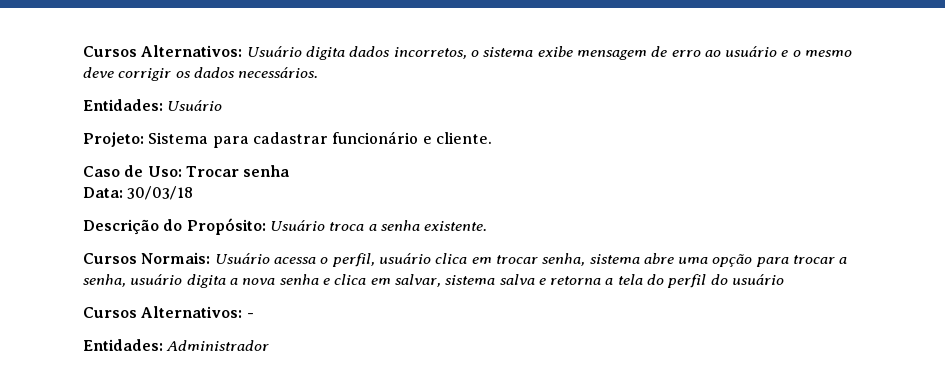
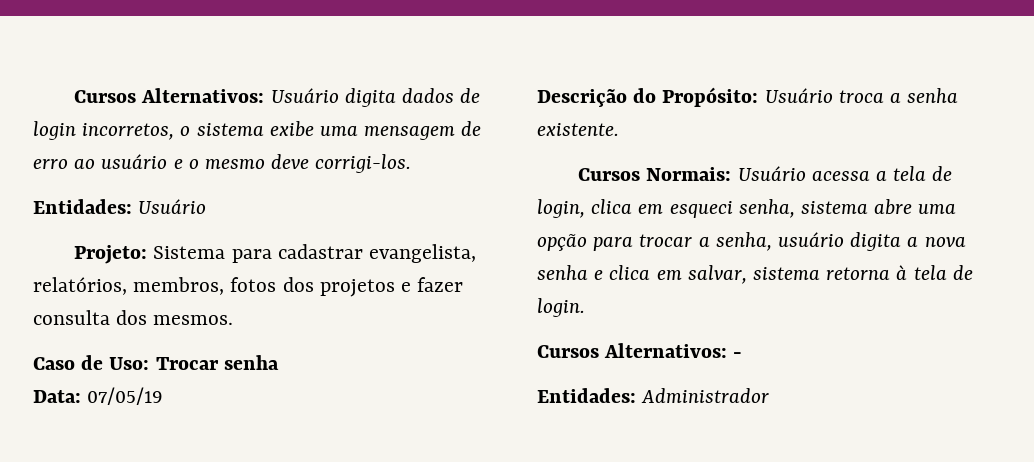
- Cursos Alternativos: Usuário digita dados incorretos, o sistema exibe mensagem de erro ao usuário e o mesmo deve corrigir os dados necessários.
+ Cursos Alternativos: Usuário digita dados de login incorretos, o sistema exibe uma mensagem de erro ao usuário e o mesmo deve corrigi-los.
- Projeto: Sistema para cadastrar funcionário e cliente.
+ Projeto: Sistema para cadastrar evangelista, relatórios, membros, fotos dos projetos e fazer consulta dos mesmos.
- Data: 30/03/18
+ Data: 07/05/19
- Cursos Normais: Usuário acessa o perfil, usuário clica em trocar senha, sistema abre uma opção para trocar a senha, usuário digita a nova senha e clica em salvar, sistema salva e retorna a tela do perfil do usuário
+ Cursos Normais: Usuário acessa a tela de login, clica em esqueci senha, sistema abre uma opção para trocar a senha, usuário digita a nova senha e clica em salvar, sistema retorna à tela de login.

